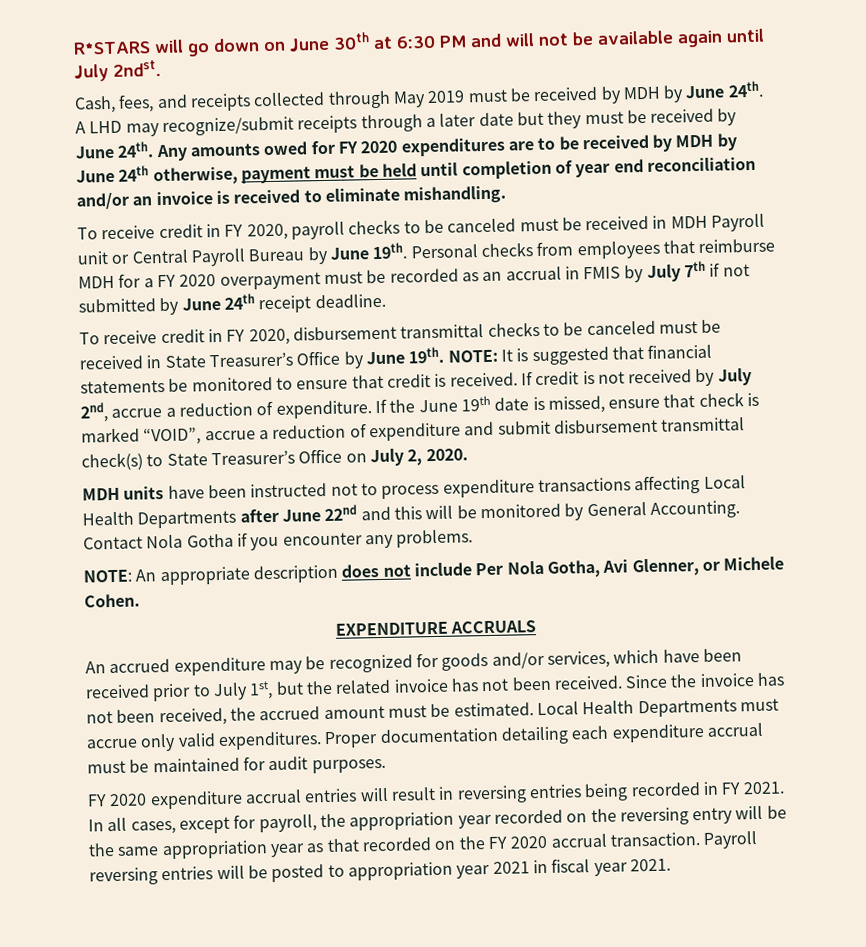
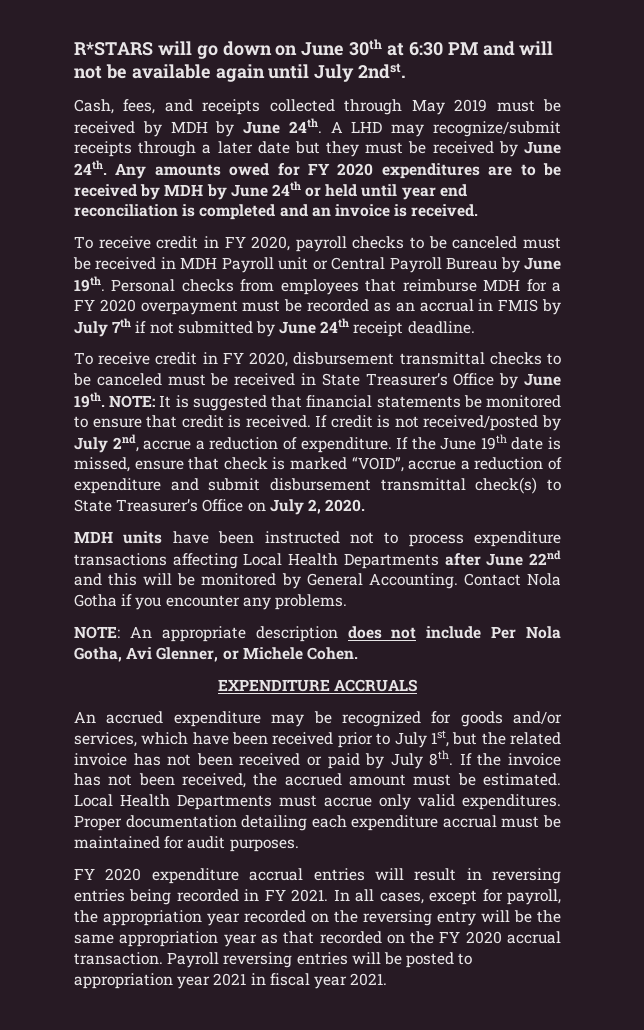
- Any amounts owed for FY 2020 expenditures are to be received by MDH by June 24th otherwise, payment must be held until completion of year end reconciliation and/or an invoice is received to eliminate mishandling.
+ Any amounts owed for FY 2020 expenditures are to be received by MDH by June 24th or held until year end reconciliation is completed and an invoice is received.
- If credit is not received by July 2nd, accrue a reduction of expenditure.
+ If credit is not received/posted by July 2nd, accrue a reduction of expenditure.
- An accrued expenditure may be recognized for goods and/or services, which have been received prior to July 1st, but the related invoice has not been received. Since the invoice has not been received, the accrued amount must be estimated.
+ An accrued expenditure may be recognized for goods and/or services, which have been received prior to July 1st, but the related invoice has not been received or paid by July 8th. If the invoice has not been received, the accrued amount must be estimated.

